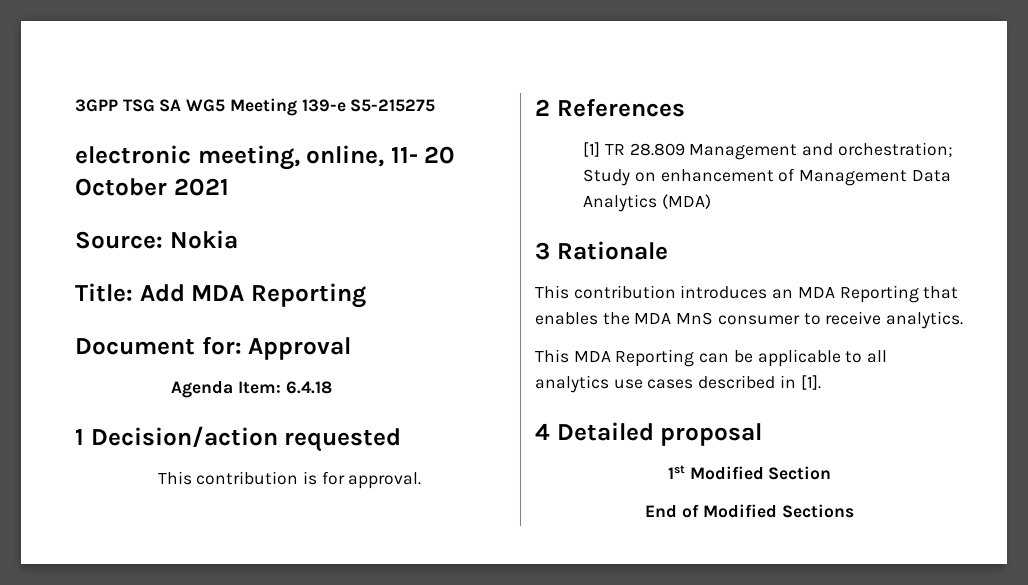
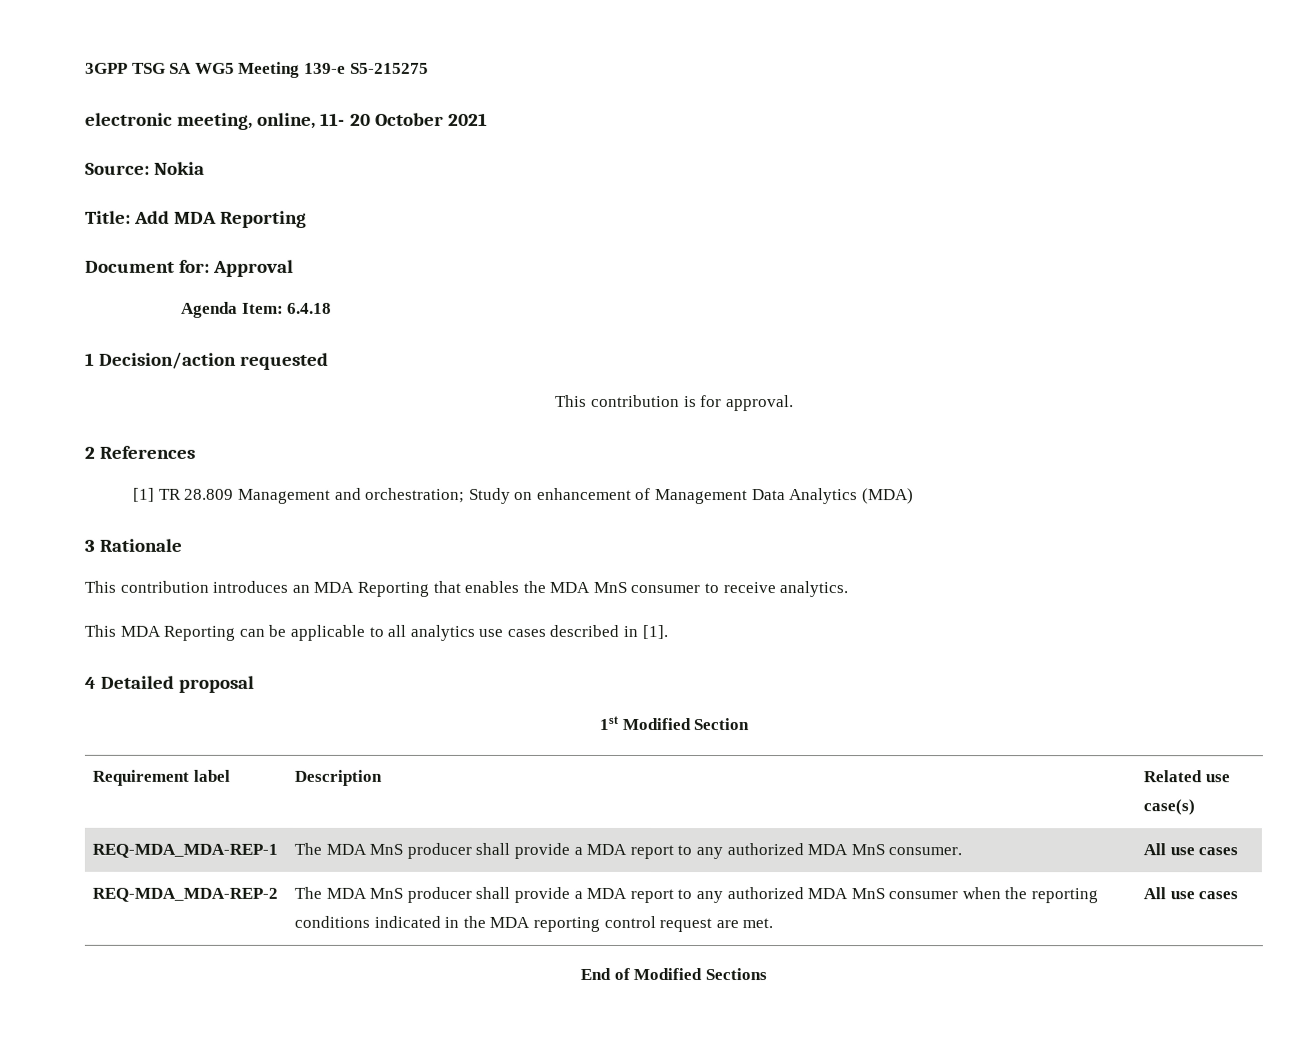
+ Requirement label | Description | Related use case(s)
+ REQ-MDA_MDA-REP-1 | The MDA MnS producer shall provide a MDA report to any authorized MDA MnS consumer. | All use cases
+ REQ-MDA_MDA-REP-2 | The MDA MnS producer shall provide a MDA report to any authorized MDA MnS consumer when the reporting conditions indicated in the MDA reporting control request are met. | All use cases

